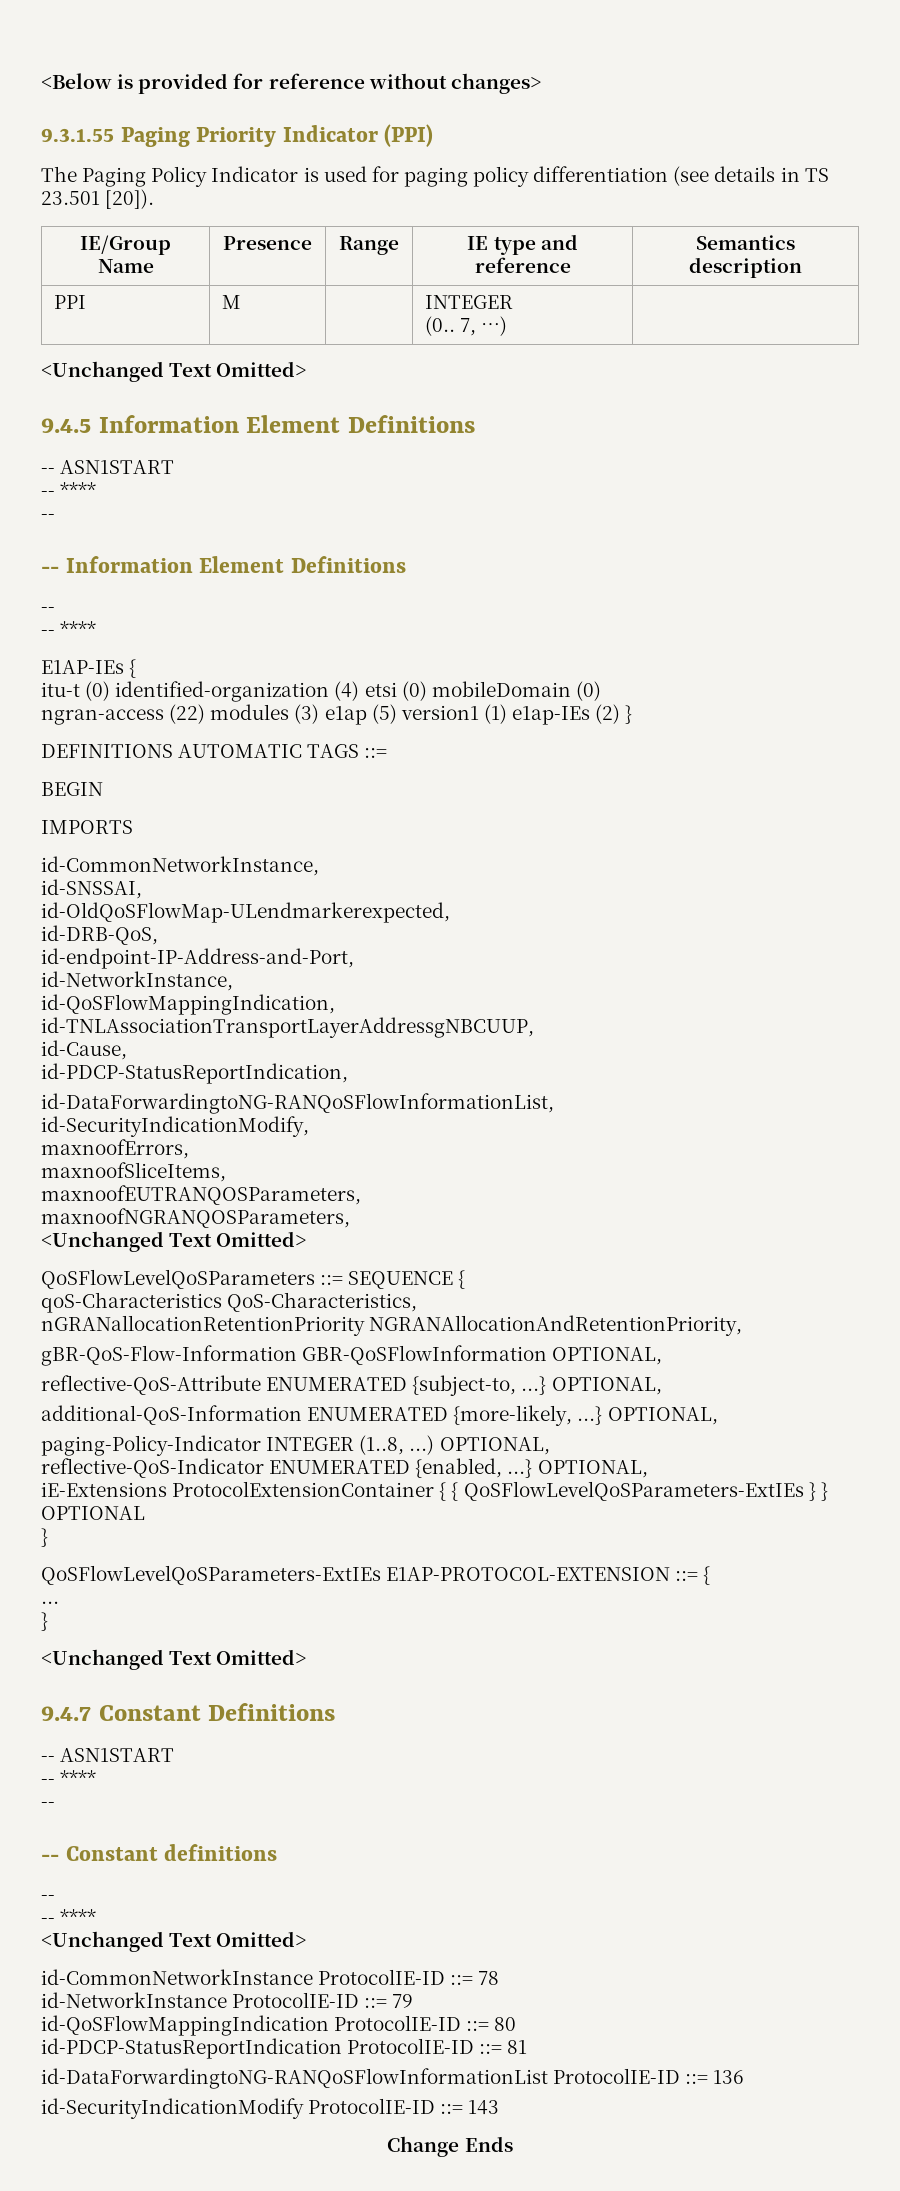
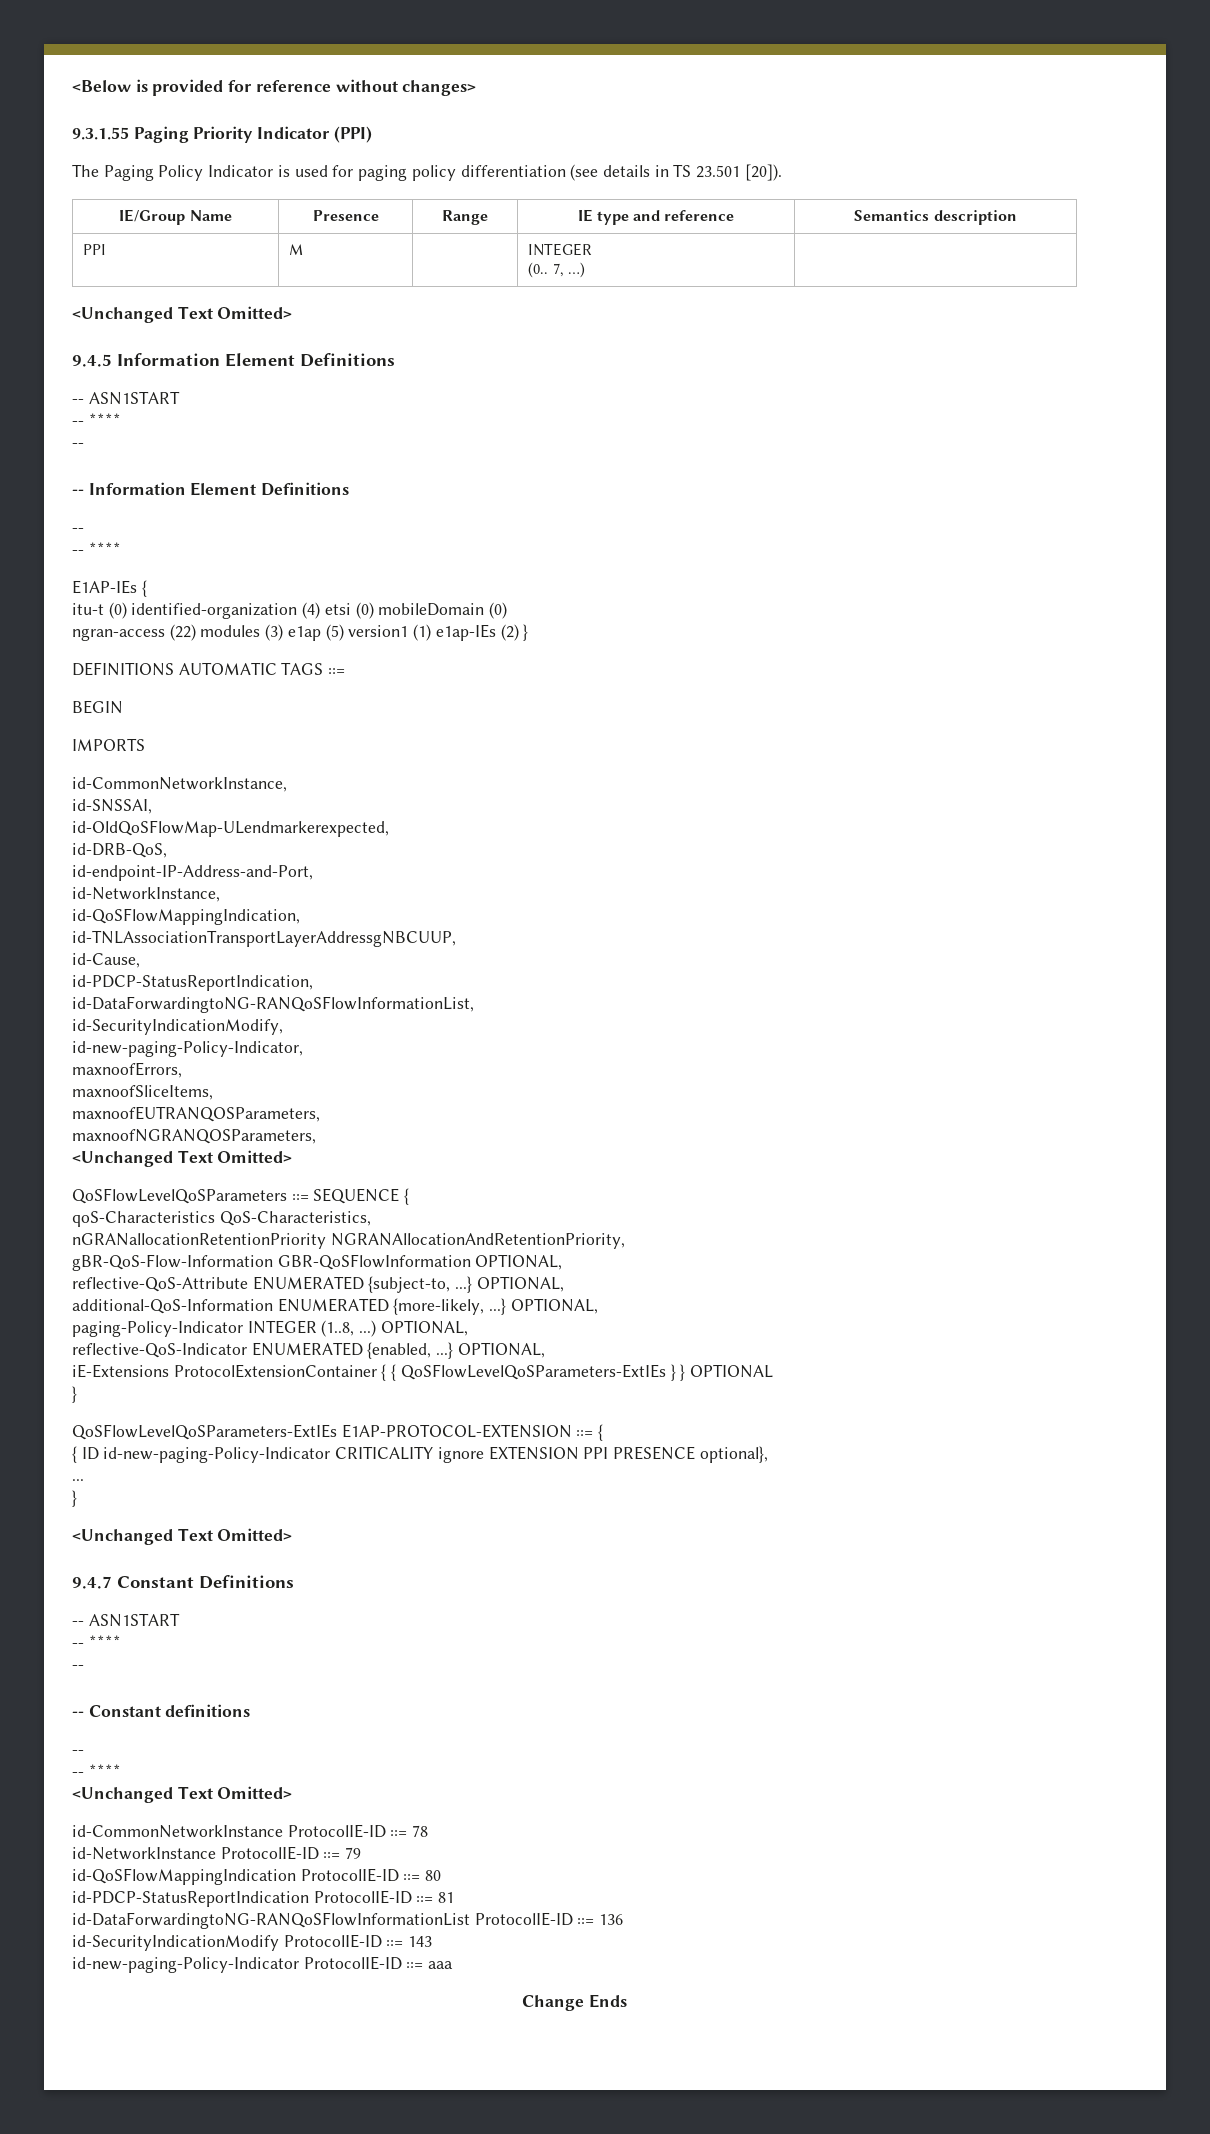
+ id-new-paging-Policy-Indicator,
+ { ID id-new-paging-Policy-Indicator CRITICALITY ignore EXTENSION PPI PRESENCE optional},
+ id-new-paging-Policy-Indicator ProtocolIE-ID ::= aaa

